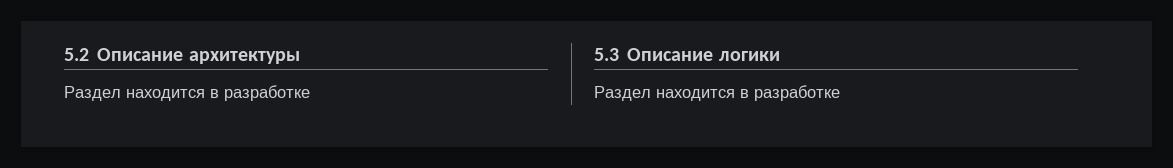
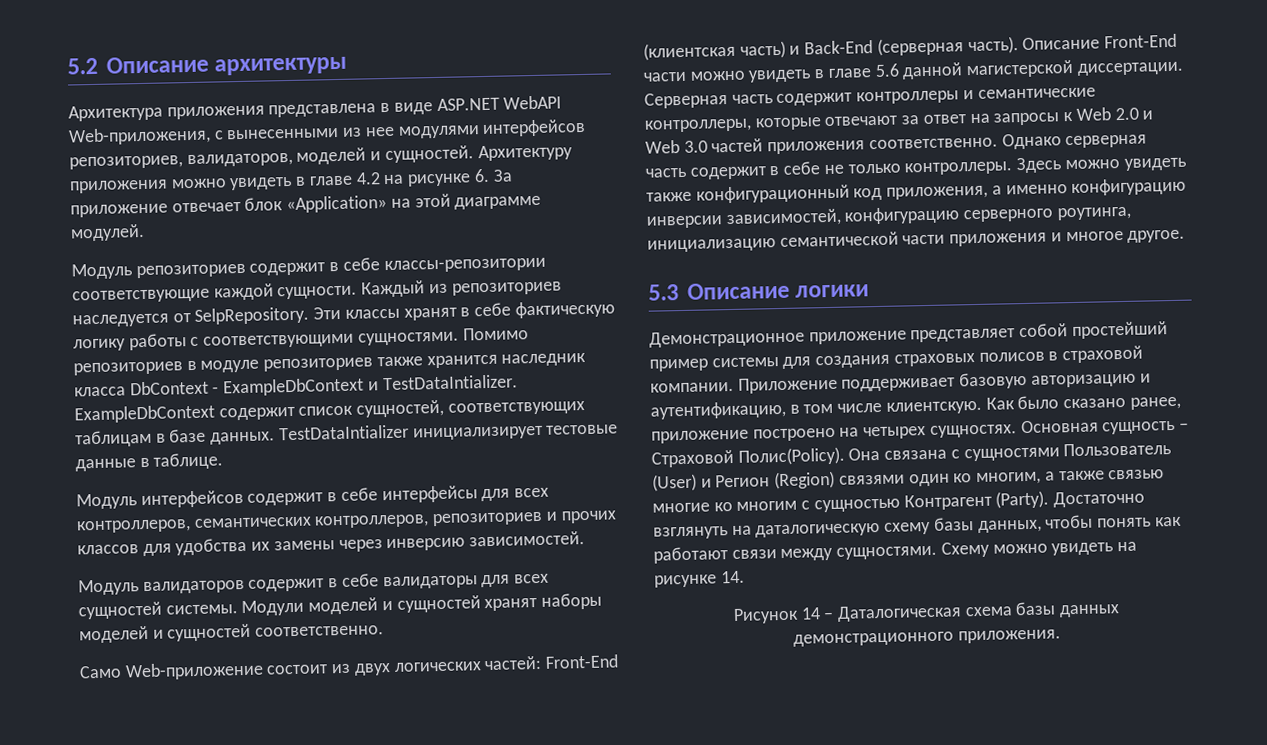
  5.2 Описание архитектуры
- Раздел находится в разработке
+ Архитектура приложения представлена в виде ASP.NET WebAPI Web-приложения, с вынесенными из нее модулями интерфейсов репозиториев, валидаторов, моделей и сущностей. Архитектуру приложения можно увидеть в главе 4.2 на рисунке 6. За приложение отвечает блок «Application» на этой диаграмме модулей.
+ Модуль репозиториев содержит в себе классы-репозитории соответствующие каждой сущности. Каждый из репозиториев наследуется от SelpRepository. Эти классы хранят в себе фактическую логику работы с соответствующими сущностями. Помимо репозиториев в модуле репозиториев также хранится наследник класса DbContext - ExampleDbContext и TestDataIntializer. ExampleDbContext содержит список сущностей, соответствующих таблицам в базе данных. TestDataIntializer инициализирует тестовые данные в таблице.
+ Модуль интерфейсов содержит в себе интерфейсы для всех контроллеров, семантических контроллеров, репозиториев и прочих классов для удобства их замены через инверсию зависимостей.
+ Модуль валидаторов содержит в себе валидаторы для всех сущностей системы. Модули моделей и сущностей хранят наборы моделей и сущностей соответственно.
+ Само Web-приложение состоит из двух логических частей: Front-End (клиентская часть) и Back-End (серверная часть). Описание Front-End части можно увидеть в главе 5.6 данной магистерской диссертации. Серверная часть содержит контроллеры и семантические контроллеры, которые отвечают за ответ на запросы к Web 2.0 и Web 3.0 частей приложения соответственно. Однако серверная часть содержит в себе не только контроллеры. Здесь можно увидеть также конфигурационный код приложения, а именно конфигурацию инверсии зависимостей, конфигурацию серверного роутинга, инициализацию семантической части приложения и многое другое.
  5.3 Описание логики
- Раздел находится в разработке
+ Демонстрационное приложение представляет собой простейший пример системы для создания страховых полисов в страховой компании. Приложение поддерживает базовую авторизацию и аутентификацию, в том числе клиентскую. Как было сказано ранее, приложение построено на четырех сущностях. Основная сущность – Страховой Полис(Policy). Она связана с сущностями Пользователь (User) и Регион (Region) связями один ко многим, а также связью многие ко многим с сущностью Контрагент (Party). Достаточно взглянуть на даталогическую схему базы данных, чтобы понять как работают связи между сущностями. Схему можно увидеть на рисунке 14.
+ Рисунок 14 – Даталогическая схема базы данных демонстрационного приложения.

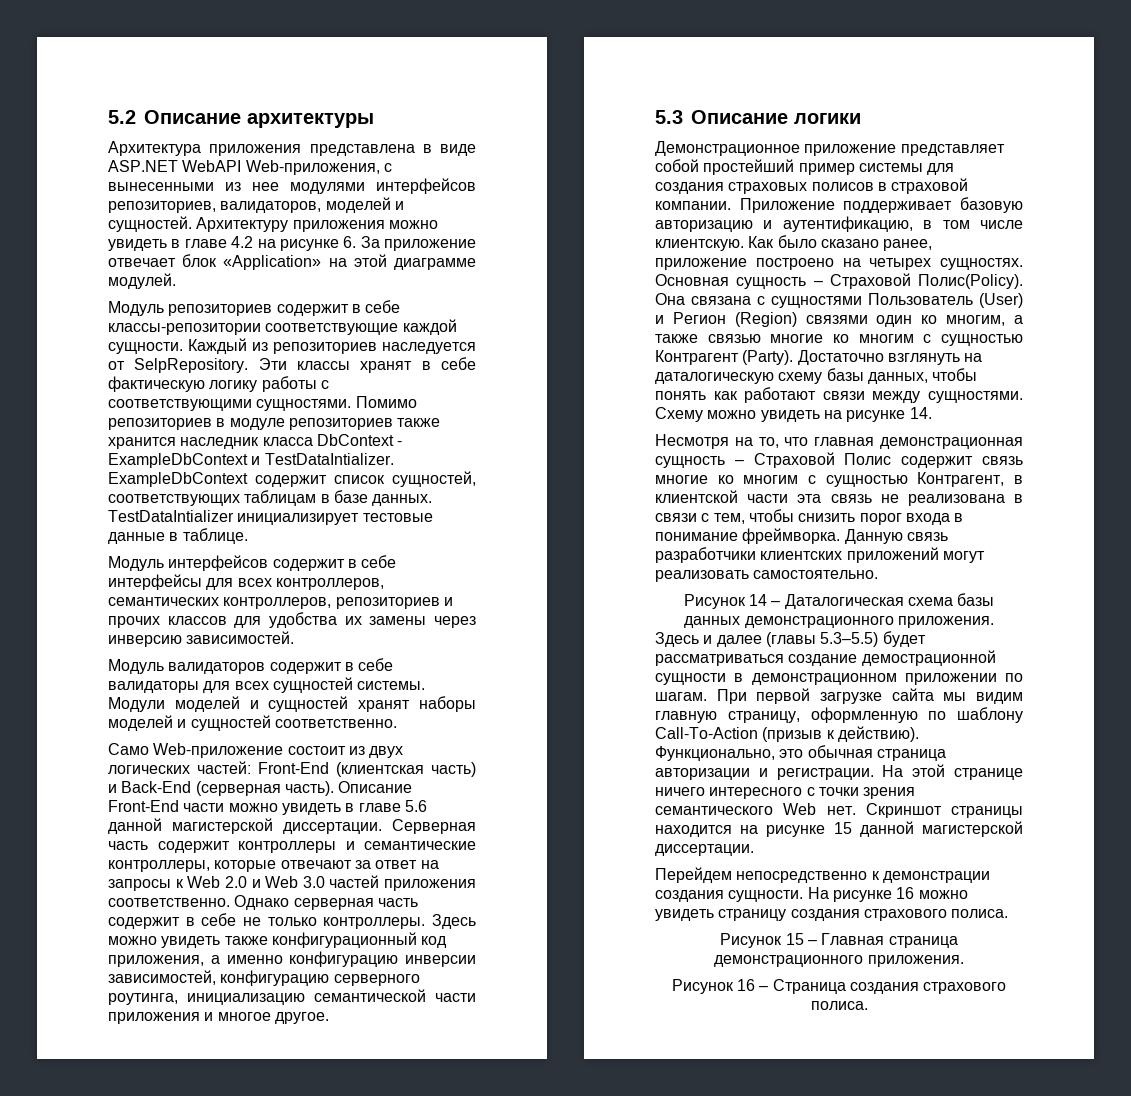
+ Несмотря на то, что главная демонстрационная сущность – Страховой Полис содержит связь многие ко многим с сущностью Контрагент, в клиентской части эта связь не реализована в связи с тем, чтобы снизить порог входа в понимание фреймворка. Данную связь разработчики клиентских приложений могут реализовать самостоятельно.
+ Здесь и далее (главы 5.3–5.5) будет рассматриваться создание демострационной сущности в демонстрационном приложении по шагам. При первой загрузке сайта мы видим главную страницу, оформленную по шаблону Call-To-Action (призыв к действию). Функционально, это обычная страница авторизации и регистрации. На этой странице ничего интересного с точки зрения семантического Web нет. Скриншот страницы находится на рисунке 15 данной магистерской диссертации.
+ Перейдем непосредственно к демонстрации создания сущности. На рисунке 16 можно увидеть страницу создания страхового полиса.
+ Рисунок 15 – Главная страница демонстрационного приложения.
+ Рисунок 16 – Страница создания страхового полиса.

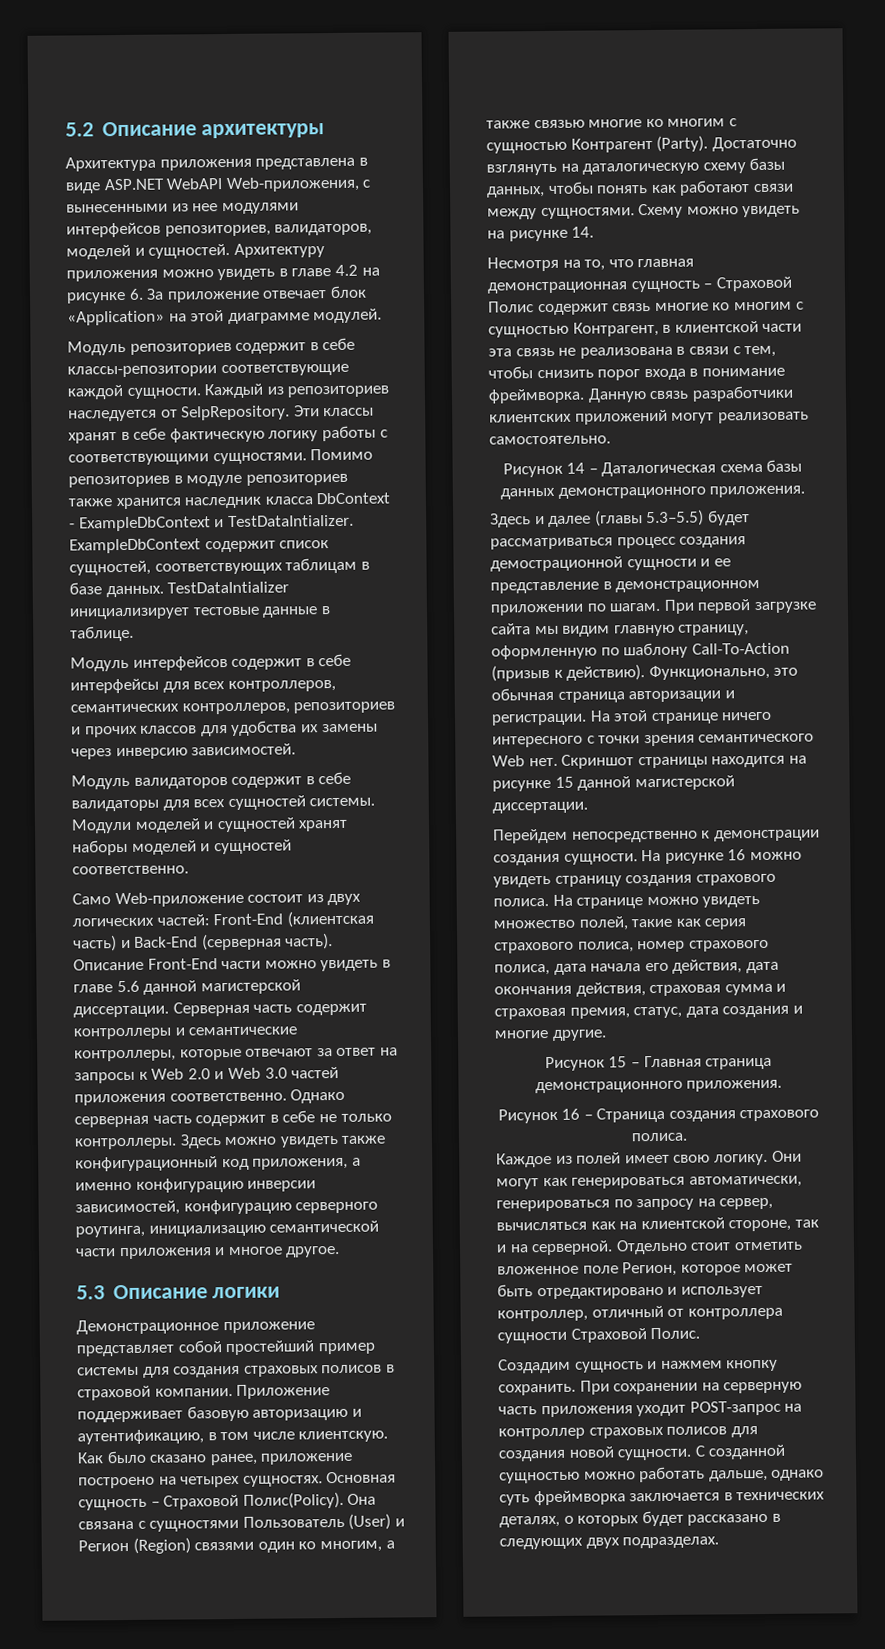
- Здесь и далее (главы 5.3–5.5) будет рассматриваться создание демострационной сущности в демонстрационном приложении по шагам.
+ Здесь и далее (главы 5.3–5.5) будет рассматриваться процесс создания демострационной сущности и ее представление в демонстрационном приложении по шагам.
+ На странице можно увидеть множество полей, такие как серия страхового полиса, номер страхового полиса, дата начала его действия, дата окончания действия, страховая сумма и страховая премия, статус, дата создания и многие другие.
+ Каждое из полей имеет свою логику. Они могут как генерироваться автоматически, генерироваться по запросу на сервер, вычисляться как на клиентской стороне, так и на серверной. Отдельно стоит отметить вложенное поле Регион, которое может быть отредактировано и использует контроллер, отличный от контроллера сущности Страховой Полис.
+ Создадим сущность и нажмем кнопку сохранить. При сохранении на серверную часть приложения уходит POST-запрос на контроллер страховых полисов для создания новой сущности. С созданной сущностью можно работать дальше, однако суть фреймворка заключается в технических деталях, о которых будет рассказано в следующих двух подразделах.

